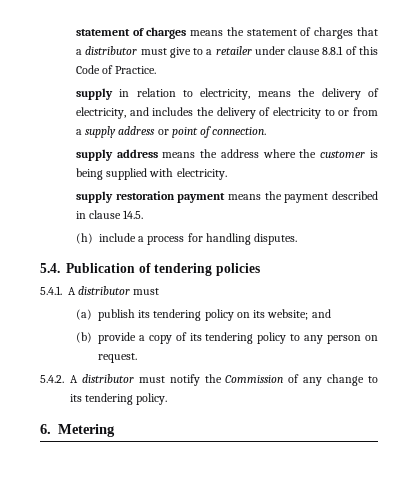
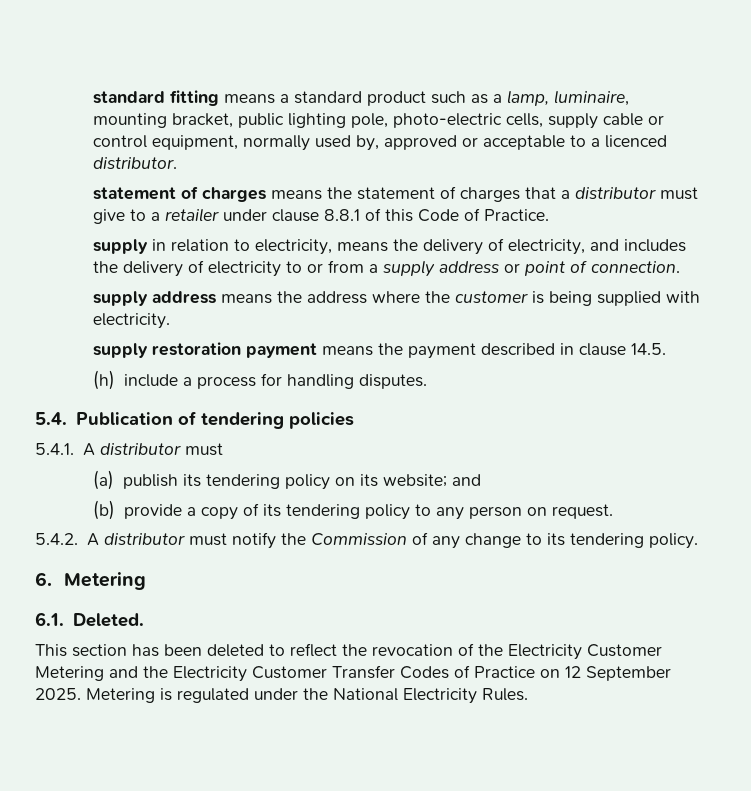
+ standard fitting means a standard product such as a lamp, luminaire, mounting bracket, public lighting pole, photo-electric cells, supply cable or control equipment, normally used by, approved or acceptable to a licenced distributor.
+ 6.1. Deleted.
+ This section has been deleted to reflect the revocation of the Electricity Customer Metering and the Electricity Customer Transfer Codes of Practice on 12 September 2025. Metering is regulated under the National Electricity Rules.

